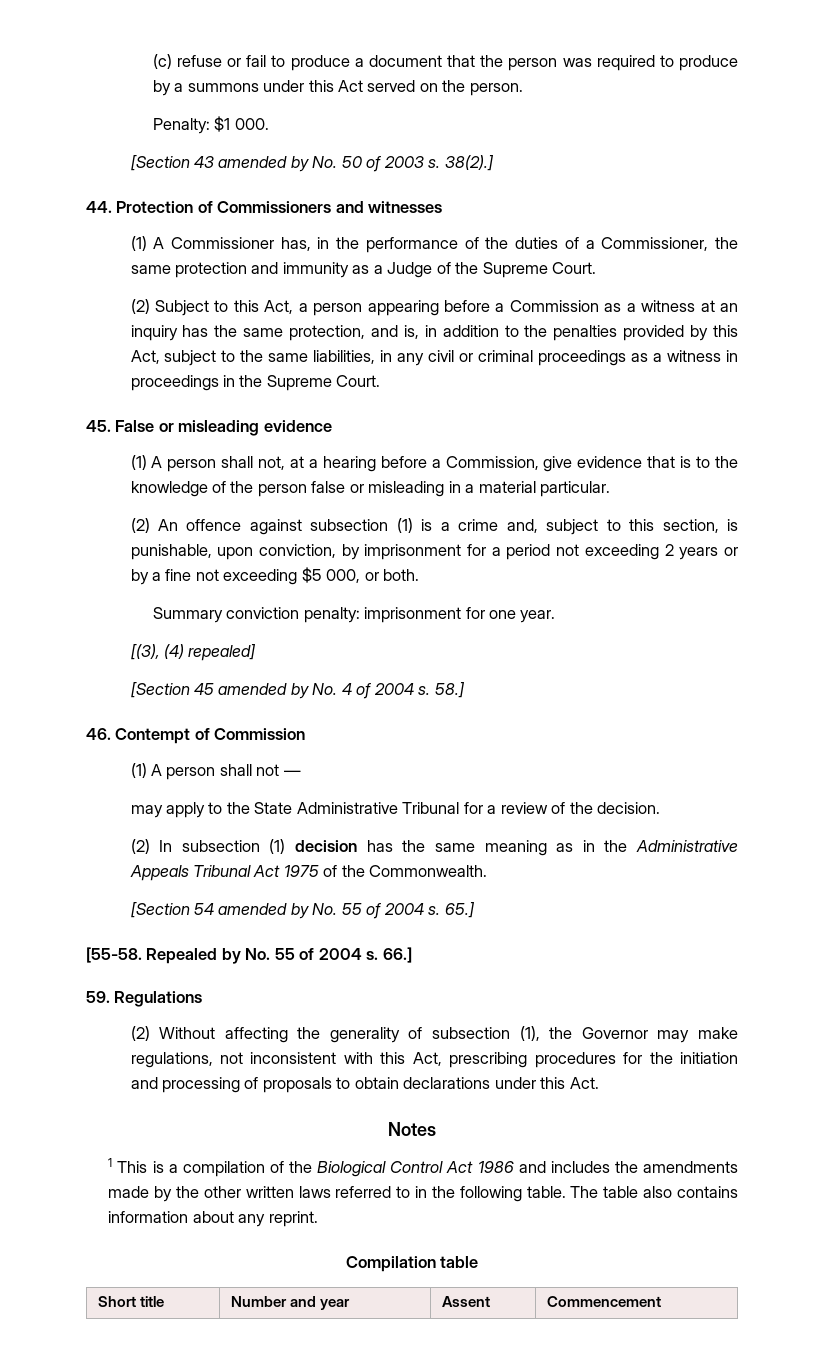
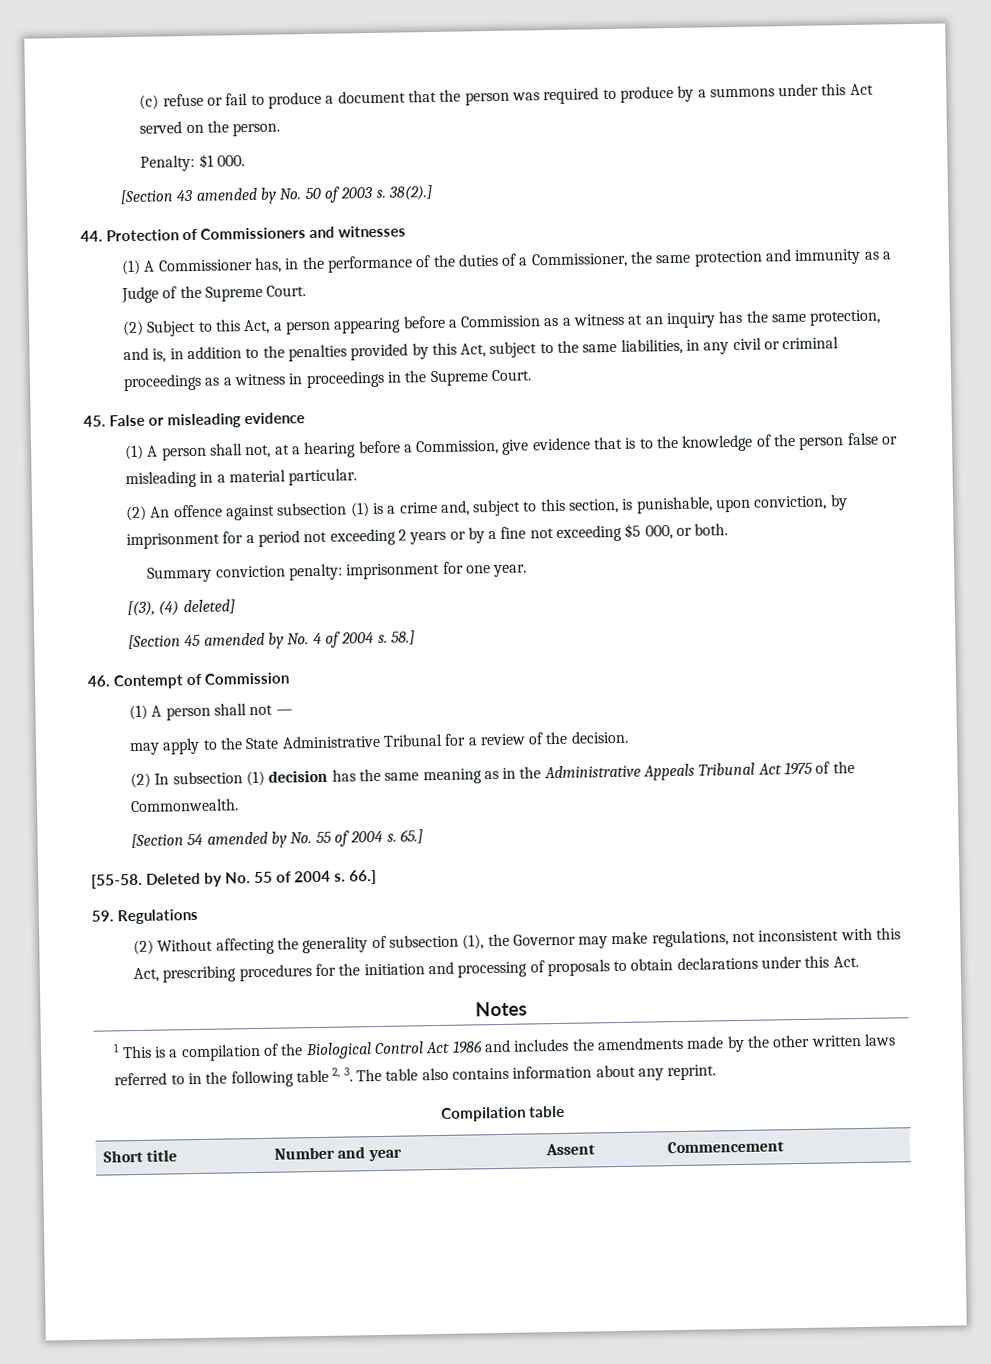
- [(3), (4) repealed]
+ [(3), (4) deleted]
- Repealed by No. 55 of 2004 s.
+ Deleted by No. 55 of 2004 s.
- 1 This is a compilation of the Biological Control Act 1986 and includes the amendments made by the other written laws referred to in the following table. The table also contains information about any reprint.
+ 1 This is a compilation of the Biological Control Act 1986 and includes the amendments made by the other written laws referred to in the following table 2, 3. The table also contains information about any reprint.

